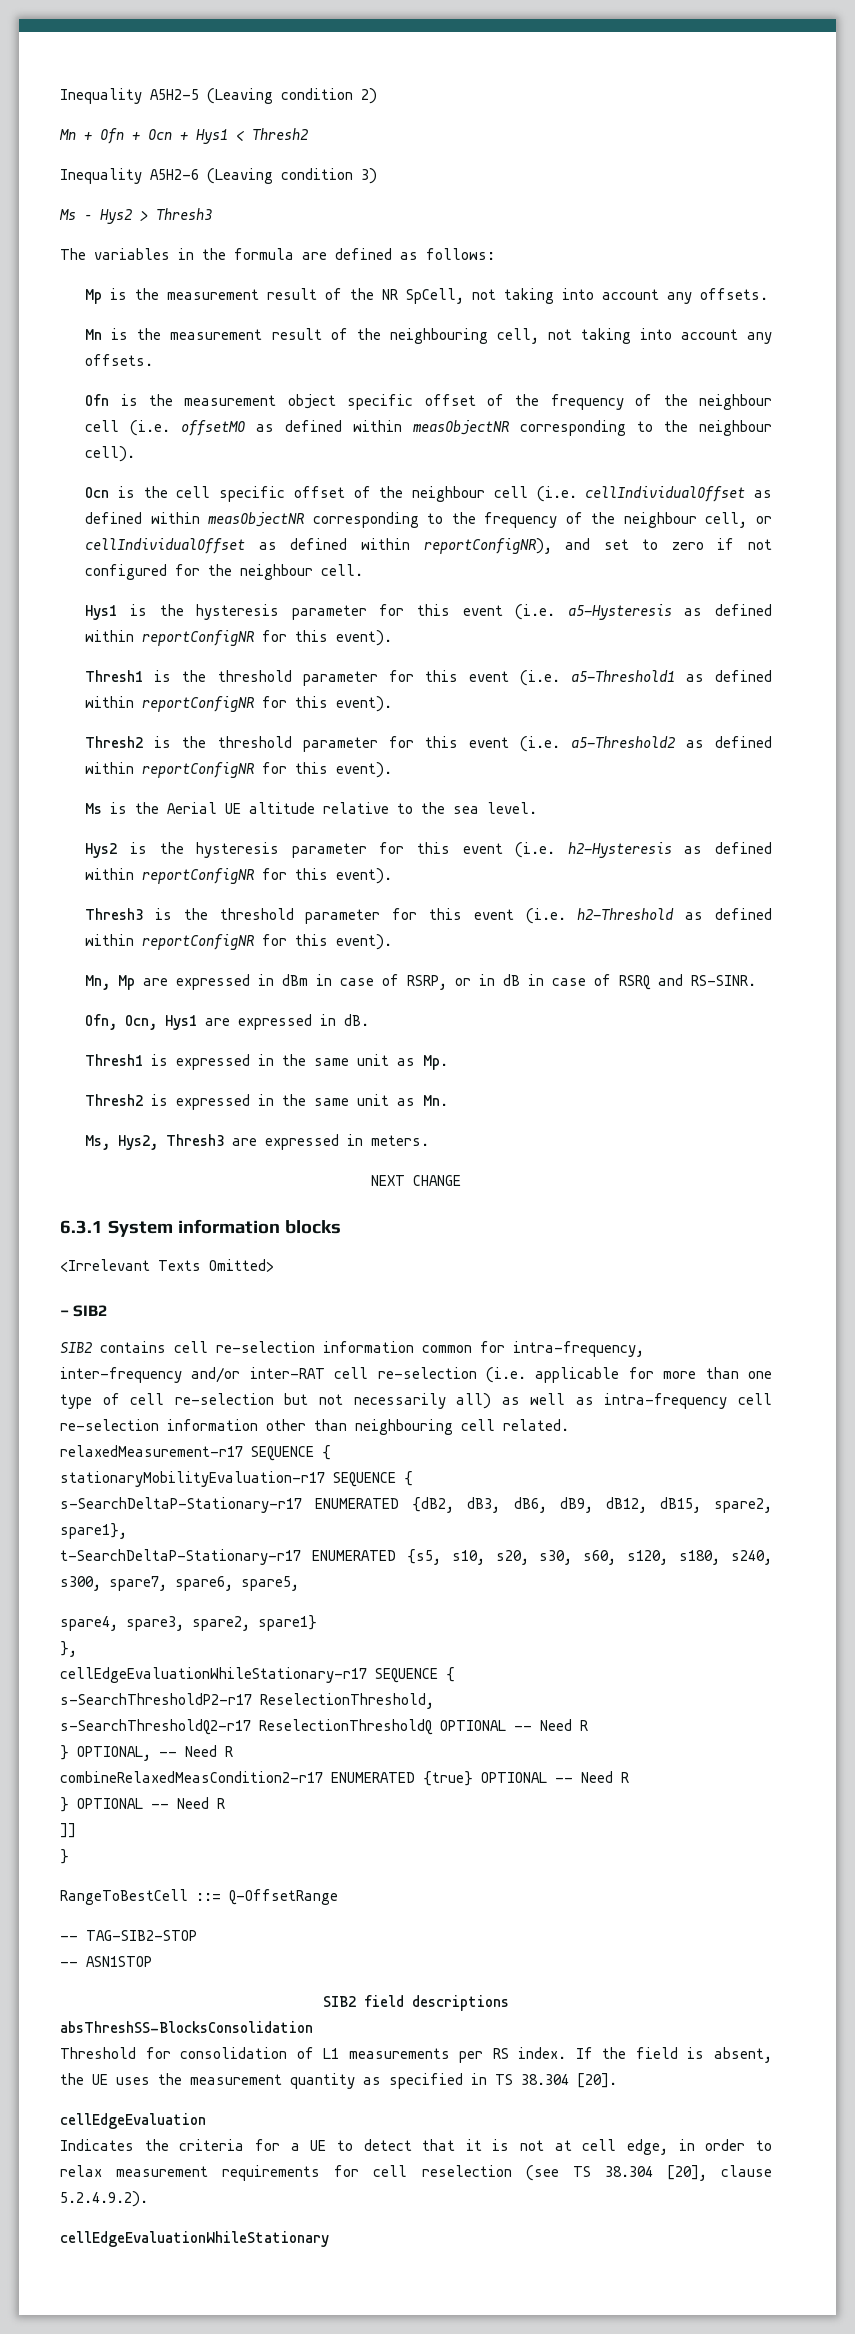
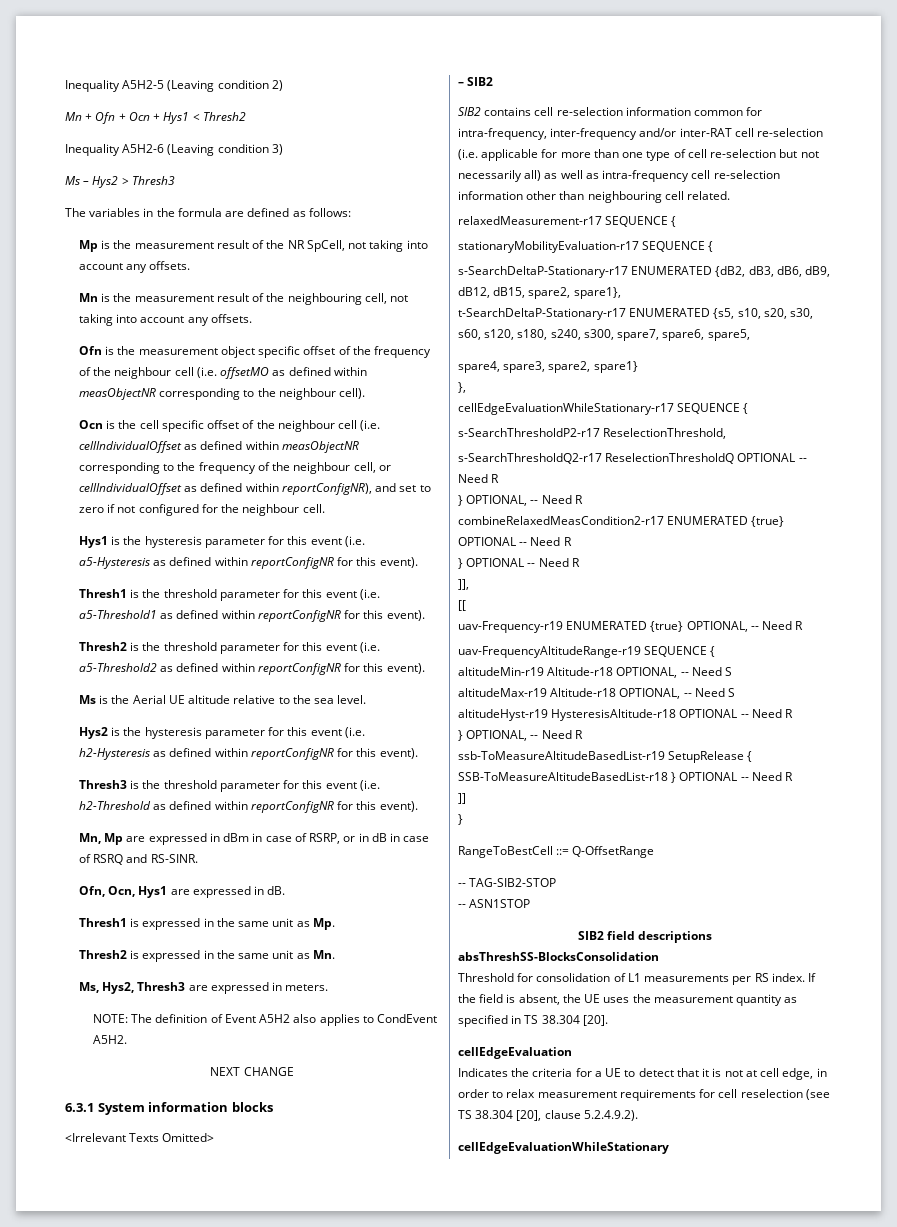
+ NOTE: The definition of Event A5H2 also applies to CondEvent A5H2.
+ ]],
+ [[
+ uav-Frequency-r19 ENUMERATED {true} OPTIONAL, -- Need R
+ uav-FrequencyAltitudeRange-r19 SEQUENCE {
+ altitudeMin-r19 Altitude-r18 OPTIONAL, -- Need S
+ altitudeMax-r19 Altitude-r18 OPTIONAL, -- Need S
+ altitudeHyst-r19 HysteresisAltitude-r18 OPTIONAL -- Need R
+ } OPTIONAL, -- Need R
+ ssb-ToMeasureAltitudeBasedList-r19 SetupRelease { SSB-ToMeasureAltitudeBasedList-r18 } OPTIONAL -- Need R

